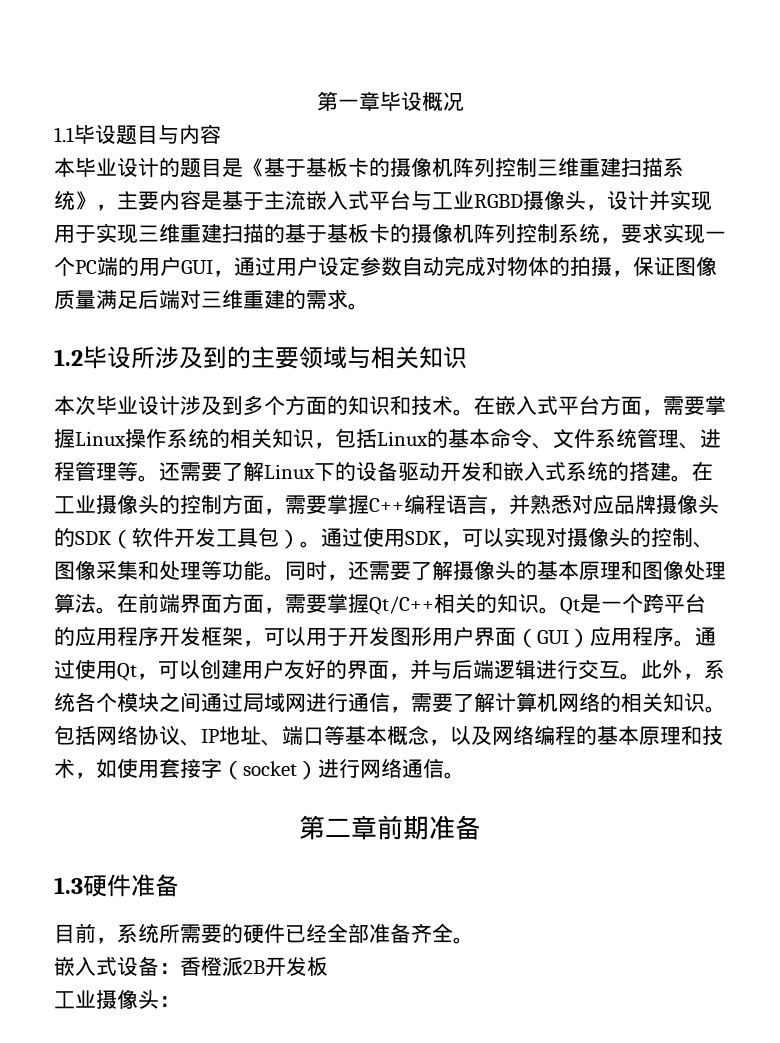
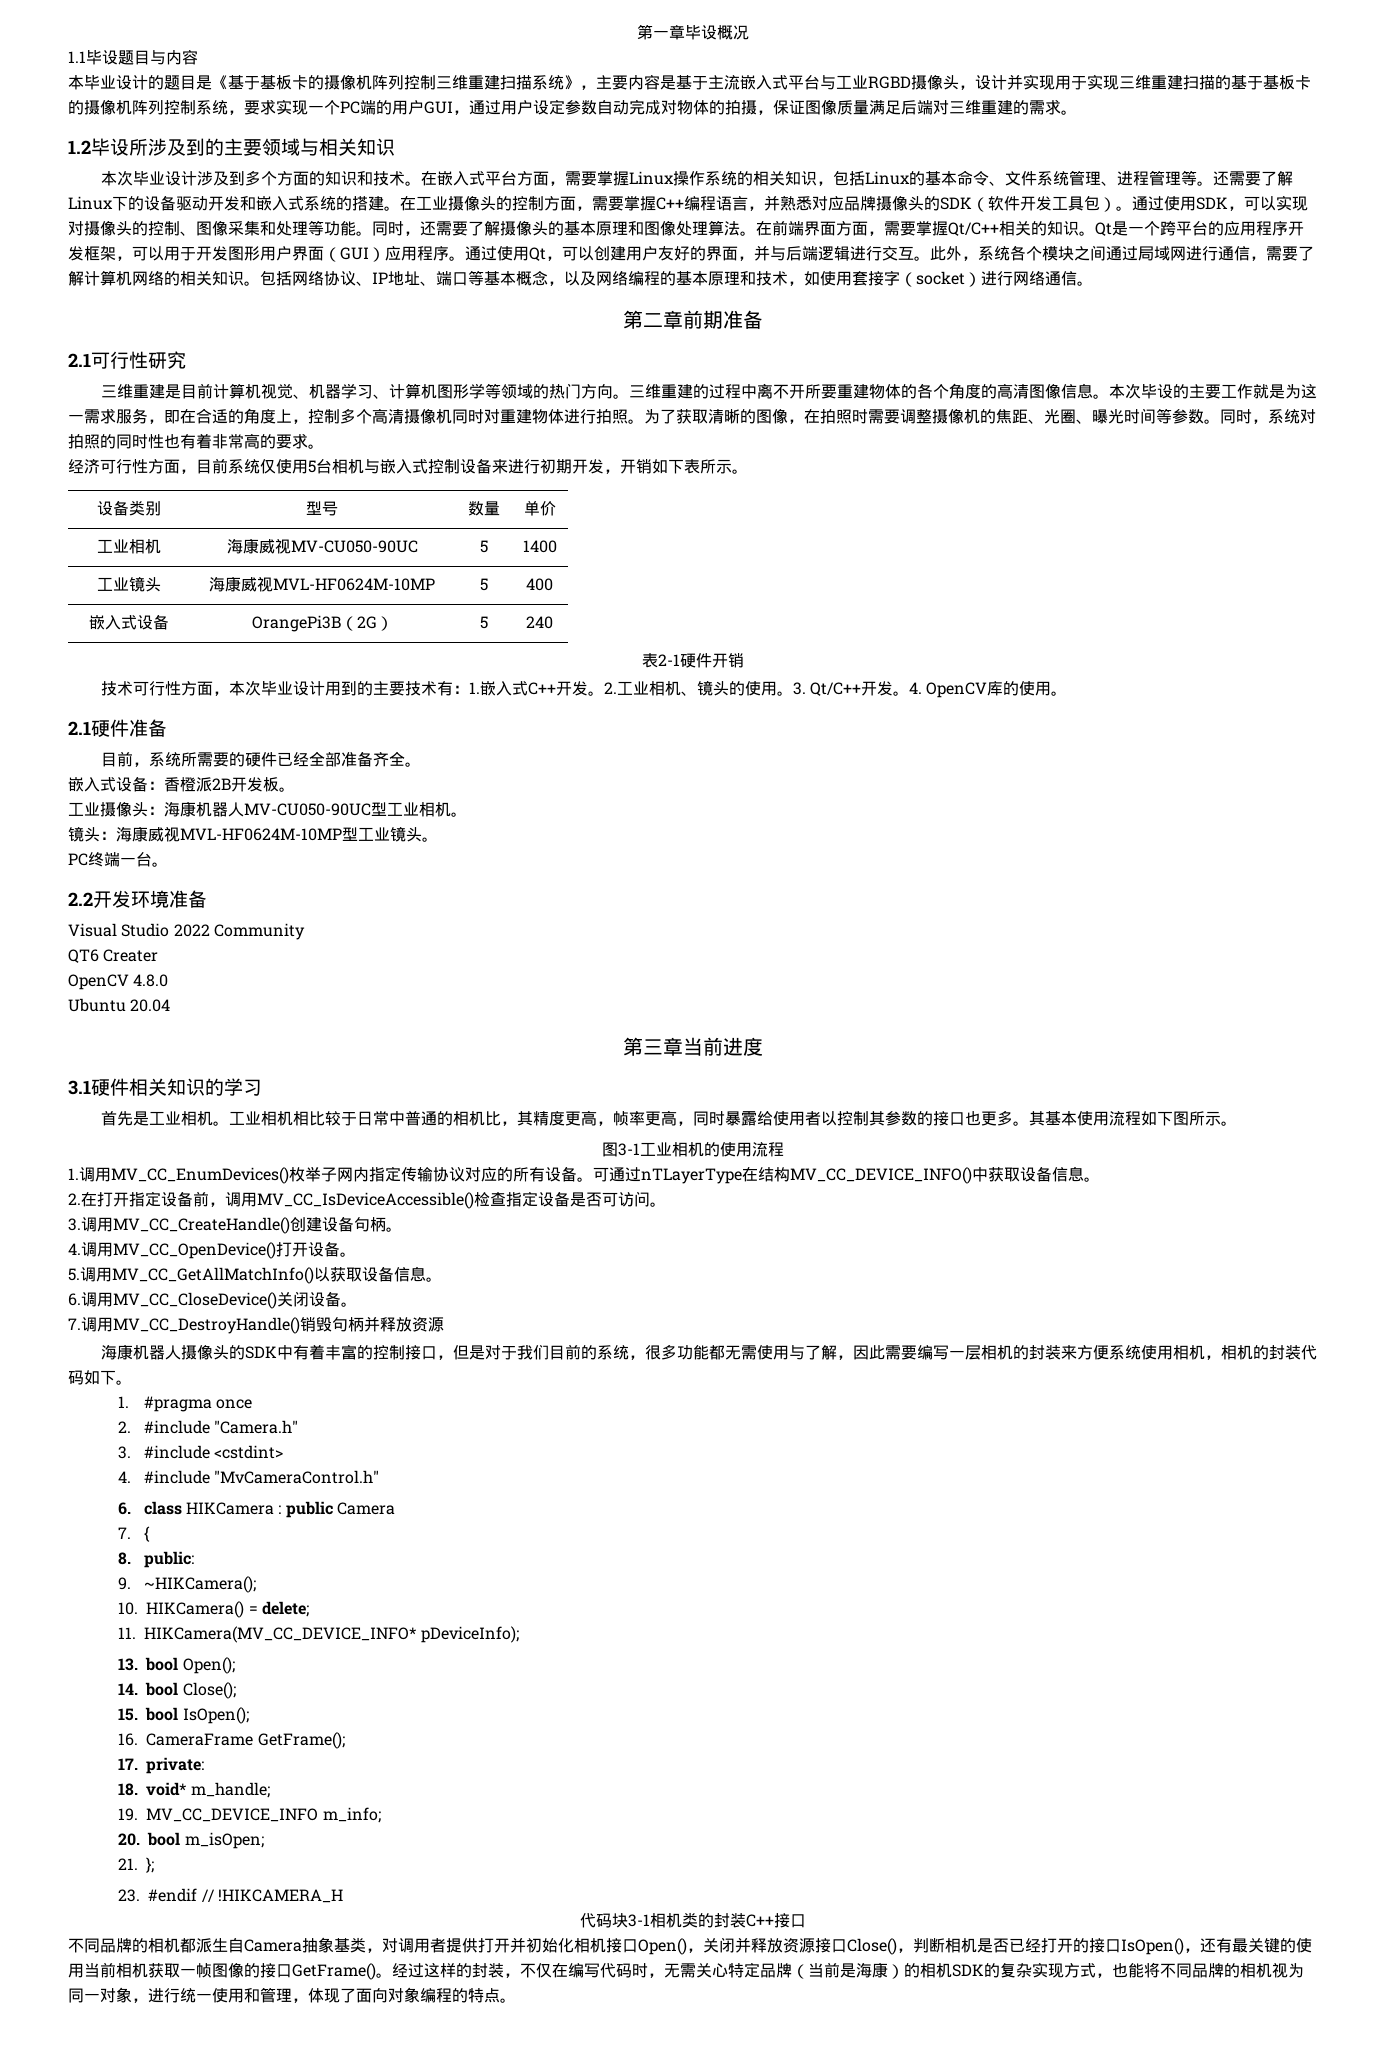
- 1.3硬件准备
+ 2.1可行性研究
+ 三维重建是目前计算机视觉、机器学习、计算机图形学等领域的热门方向。三维重建的过程中离不开所要重建物体的各个角度的高清图像信息。本次毕设的主要工作就是为这一需求服务，即在合适的角度上，控制多个高清摄像机同时对重建物体进行拍照。为了获取清晰的图像，在拍照时需要调整摄像机的焦距、光圈、曝光时间等参数。同时，系统对拍照的同时性也有着非常高的要求。
+ 经济可行性方面，目前系统仅使用5台相机与嵌入式控制设备来进行初期开发，开销如下表所示。
+ 设备类别 | 型号 | 数量 | 单价
+ 工业相机 | 海康威视MV-CU050-90UC | 5 | 1400
+ 工业镜头 | 海康威视MVL-HF0624M-10MP | 5 | 400
+ 嵌入式设备 | OrangePi3B（2G） | 5 | 240
+ 表2-1硬件开销
+ 技术可行性方面，本次毕业设计用到的主要技术有：1.嵌入式C++开发。2.工业相机、镜头的使用。3. Qt/C++开发。4. OpenCV库的使用。
+ 2.1硬件准备
- 嵌入式设备：香橙派2B开发板
+ 嵌入式设备：香橙派2B开发板。
- 工业摄像头：
+ 工业摄像头：海康机器人MV-CU050-90UC型工业相机。
+ 镜头：海康威视MVL-HF0624M-10MP型工业镜头。
+ PC终端一台。
+ 2.2开发环境准备
+ Visual Studio 2022 Community
+ QT6 Creater
+ OpenCV 4.8.0
+ Ubuntu 20.04
+ 第三章当前进度
+ 3.1硬件相关知识的学习
+ 首先是工业相机。工业相机相比较于日常中普通的相机比，其精度更高，帧率更高，同时暴露给使用者以控制其参数的接口也更多。其基本使用流程如下图所示。
+ 图3-1工业相机的使用流程
+ 1.调用MV_CC_EnumDevices()枚举子网内指定传输协议对应的所有设备。可通过nTLayerType在结构MV_CC_DEVICE_INFO()中获取设备信息。
+ 2.在打开指定设备前，调用MV_CC_IsDeviceAccessible()检查指定设备是否可访问。
+ 3.调用MV_CC_CreateHandle()创建设备句柄。
+ 4.调用MV_CC_OpenDevice()打开设备。
+ 5.调用MV_CC_GetAllMatchInfo()以获取设备信息。
+ 6.调用MV_CC_CloseDevice()关闭设备。
+ 7.调用MV_CC_DestroyHandle()销毁句柄并释放资源
+ 海康机器人摄像头的SDK中有着丰富的控制接口，但是对于我们目前的系统，很多功能都无需使用与了解，因此需要编写一层相机的封装来方便系统使用相机，相机的封装代码如下。
+ 1. #pragma once
+ 2. #include "Camera.h"
+ 3. #include <cstdint>
+ 4. #include "MvCameraControl.h"
+ 6. class HIKCamera : public Camera
+ 7. {
+ 8. public:
+ 9. ~HIKCamera();
+ 10. HIKCamera() = delete;
+ 11. HIKCamera(MV_CC_DEVICE_INFO* pDeviceInfo);
+ 13. bool Open();
+ 14. bool Close();
+ 15. bool IsOpen();
+ 16. CameraFrame GetFrame();
+ 17. private:
+ 18. void* m_handle;
+ 19. MV_CC_DEVICE_INFO m_info;
+ 20. bool m_isOpen;
+ 21. };
+ 23. #endif // !HIKCAMERA_H
+ 代码块3-1相机类的封装C++接口
+ 不同品牌的相机都派生自Camera抽象基类，对调用者提供打开并初始化相机接口Open()，关闭并释放资源接口Close()，判断相机是否已经打开的接口IsOpen()，还有最关键的使用当前相机获取一帧图像的接口GetFrame()。经过这样的封装，不仅在编写代码时，无需关心特定品牌（当前是海康）的相机SDK的复杂实现方式，也能将不同品牌的相机视为同一对象，进行统一使用和管理，体现了面向对象编程的特点。

